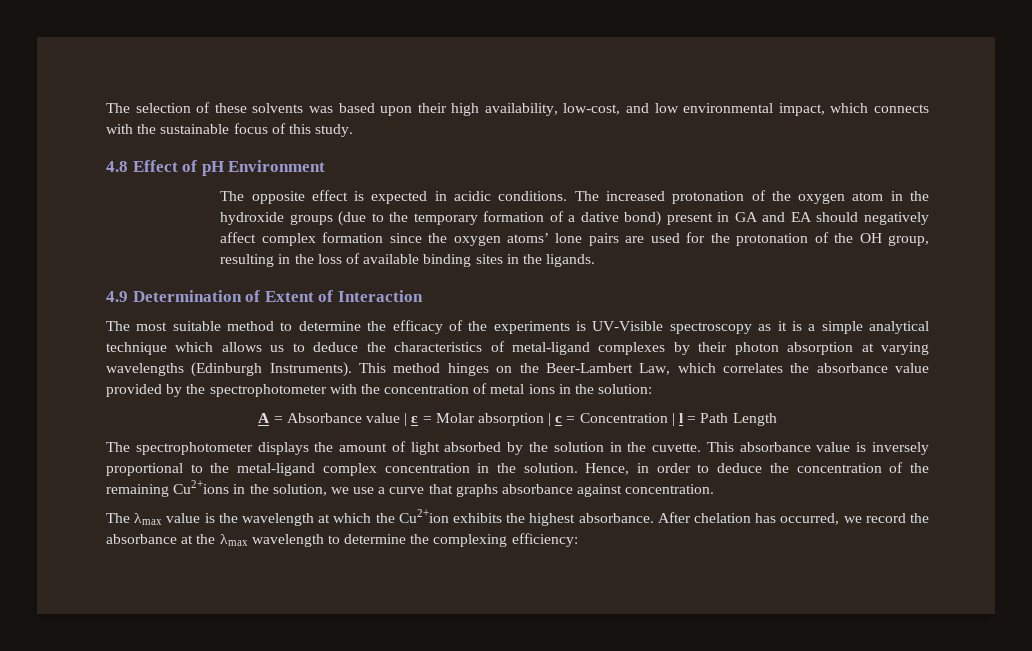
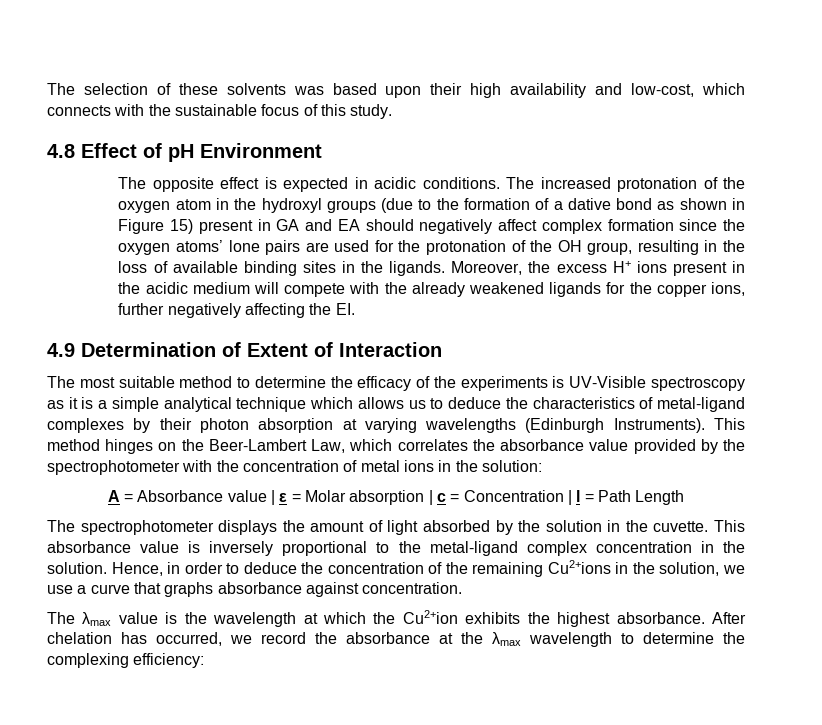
- The selection of these solvents was based upon their high availability, low-cost, and low environmental impact, which connects with the sustainable focus of this study.
+ The selection of these solvents was based upon their high availability and low-cost, which connects with the sustainable focus of this study.
- The increased protonation of the oxygen atom in the hydroxide groups (due to the temporary formation of a dative bond) present in GA and EA should negatively affect complex formation since the oxygen atoms’ lone pairs are used for the protonation of the OH group, resulting in the loss of available binding sites in the ligands.
+ The increased protonation of the oxygen atom in the hydroxyl groups (due to the formation of a dative bond as shown in Figure 15) present in GA and EA should negatively affect complex formation since the oxygen atoms’ lone pairs are used for the protonation of the OH group, resulting in the loss of available binding sites in the ligands. Moreover, the excess H+ ions present in the acidic medium will compete with the already weakened ligands for the copper ions, further negatively affecting the EI.

